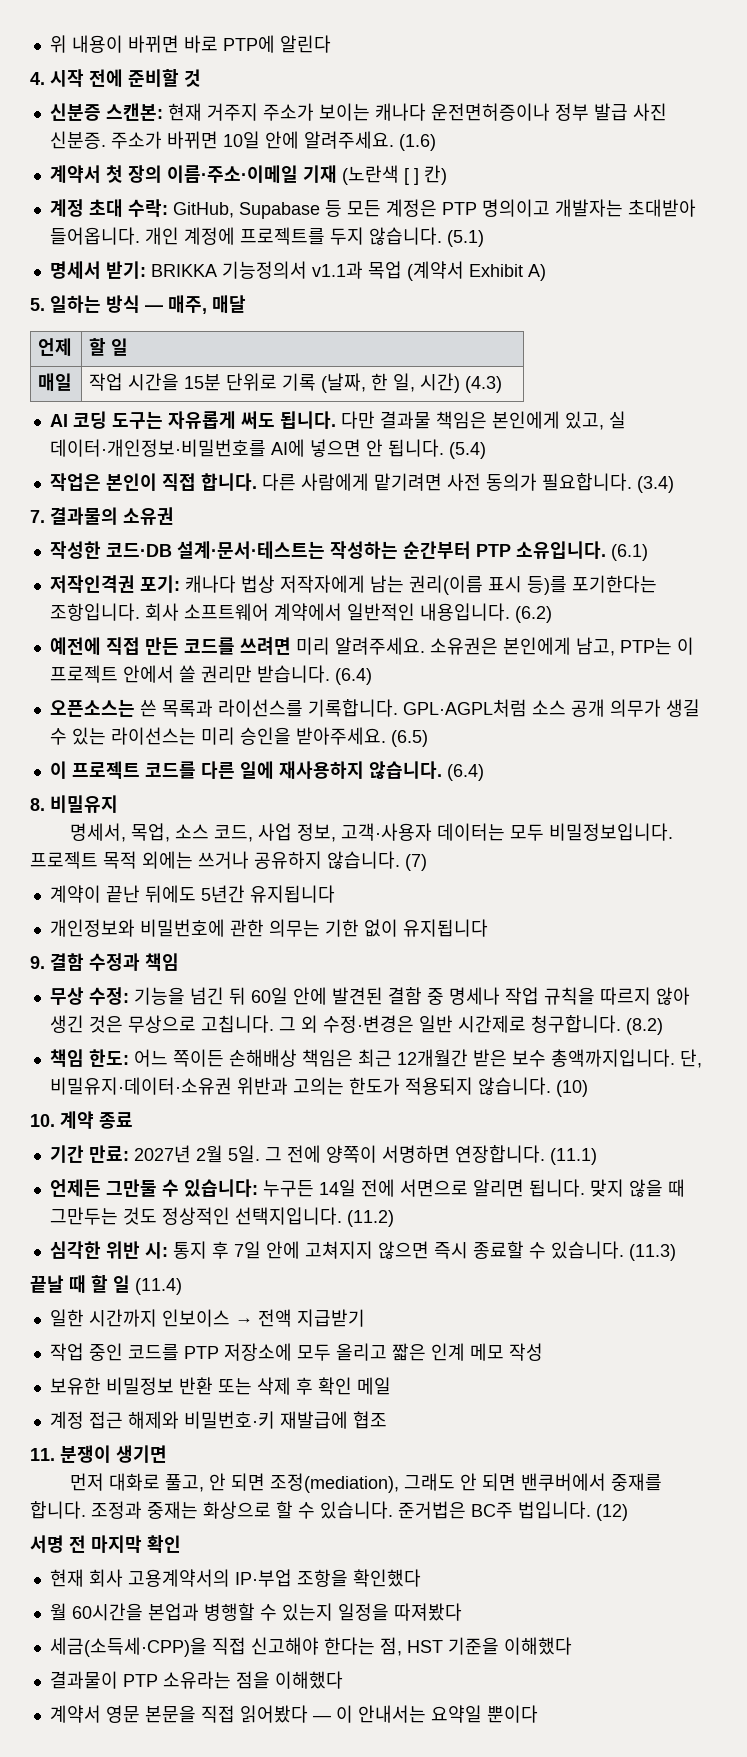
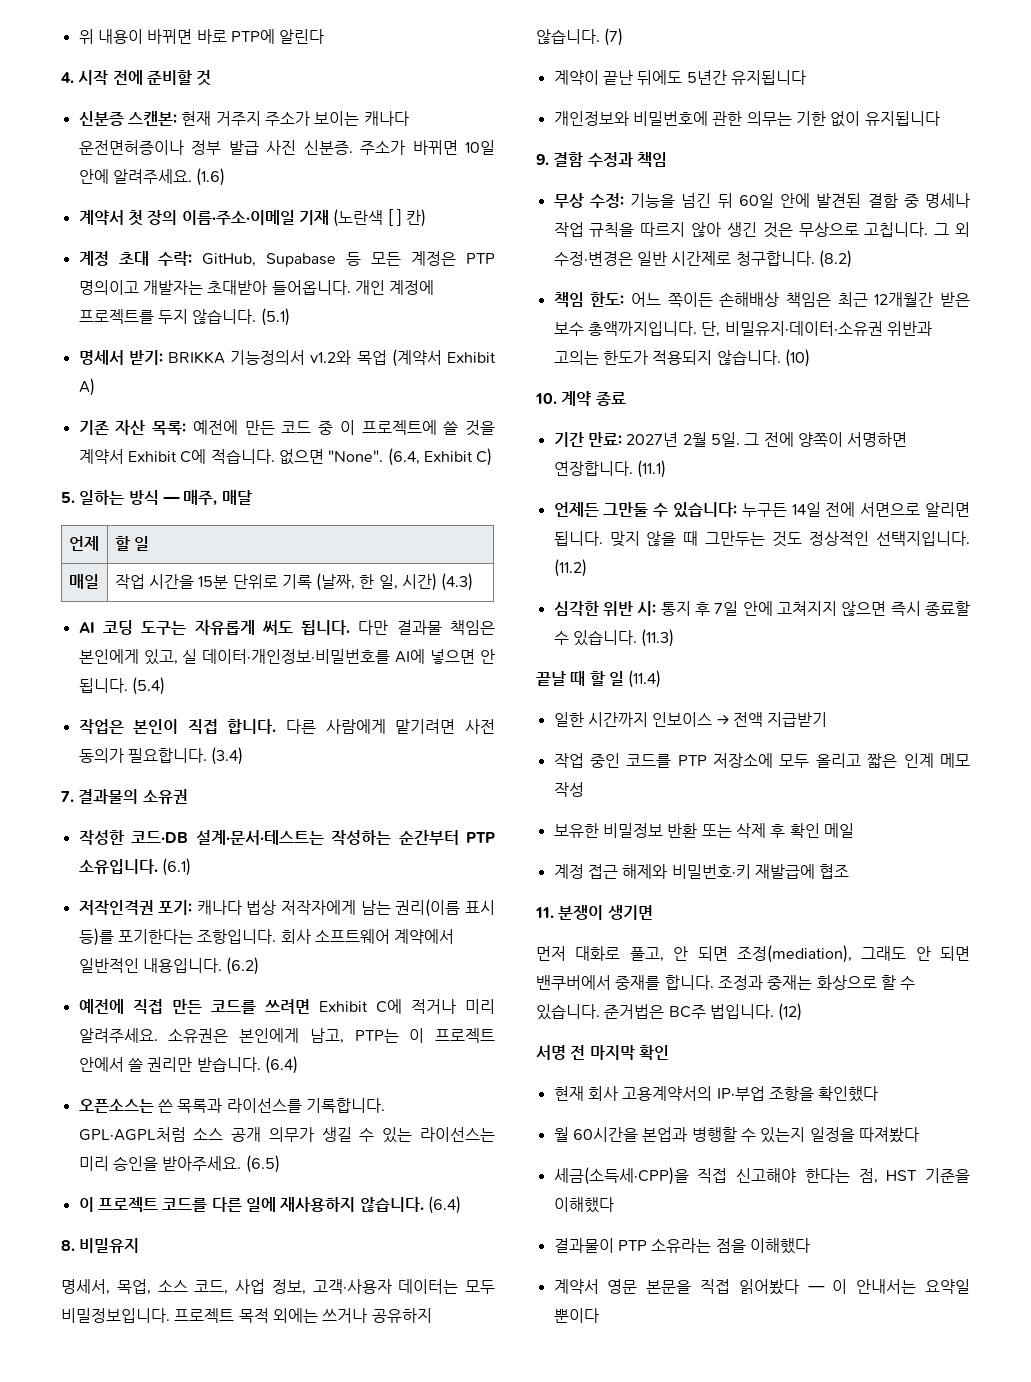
- 명세서 받기: BRIKKA 기능정의서 v1.1과 목업 (계약서 Exhibit A)
+ 명세서 받기: BRIKKA 기능정의서 v1.2와 목업 (계약서 Exhibit A)
+ 기존 자산 목록: 예전에 만든 코드 중 이 프로젝트에 쓸 것을 계약서 Exhibit C에 적습니다. 없으면 "None". (6.4, Exhibit C)
- 예전에 직접 만든 코드를 쓰려면 미리 알려주세요.
+ 예전에 직접 만든 코드를 쓰려면 Exhibit C에 적거나 미리 알려주세요.

